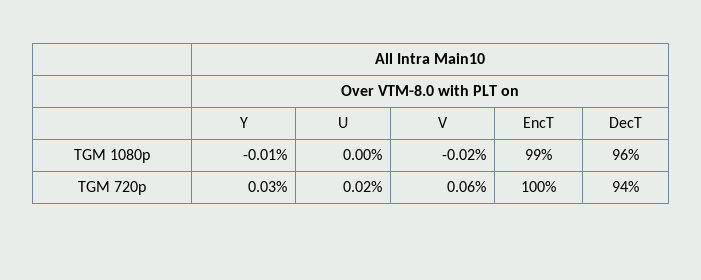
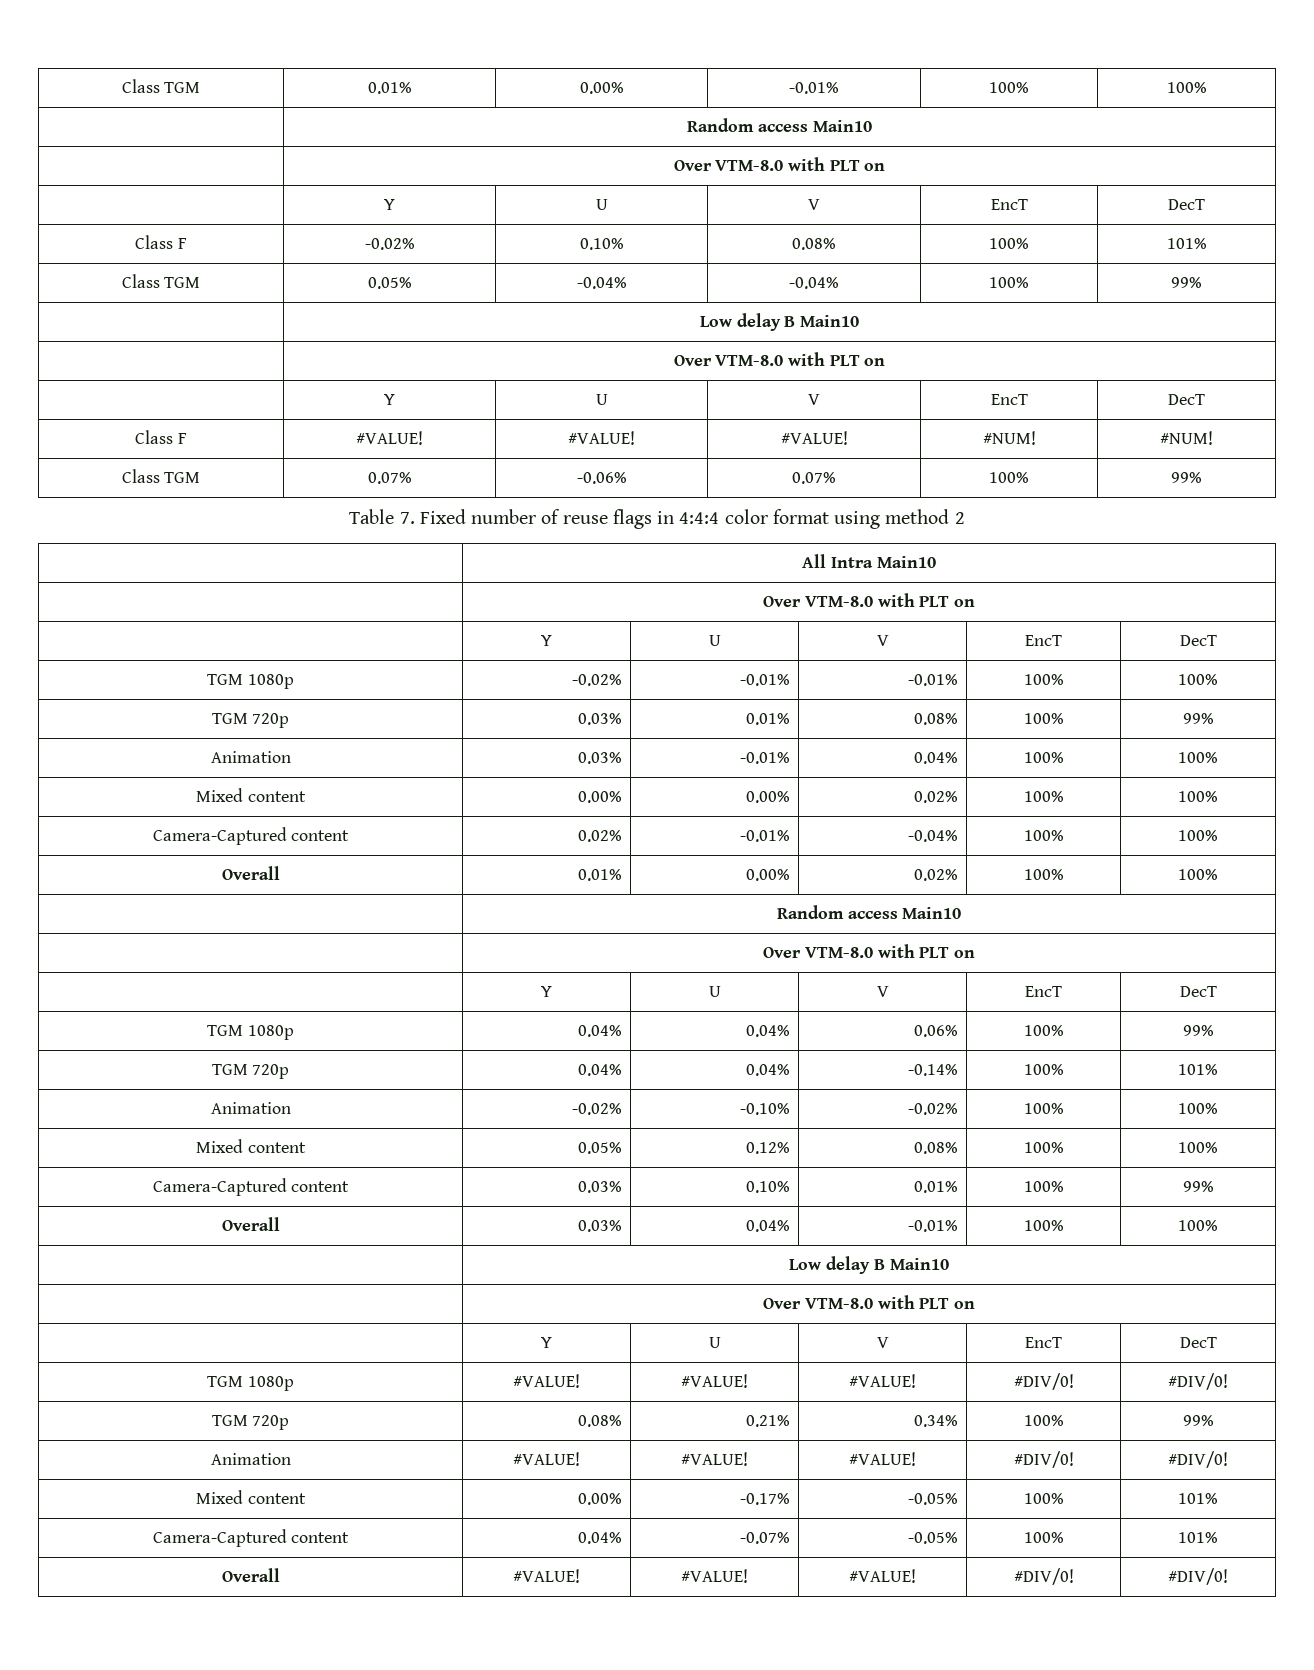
+ Class TGM | 0.01% | 0.00% | -0.01% | 100% | 100%
+ | Random access Main10
+ | Over VTM-8.0 with PLT on
+ | Y | U | V | EncT | DecT
+ Class F | -0.02% | 0.10% | 0.08% | 100% | 101%
+ Class TGM | 0.05% | -0.04% | -0.04% | 100% | 99%
+ | Low delay B Main10
+ | Over VTM-8.0 with PLT on
+ | Y | U | V | EncT | DecT
+ Class F | #VALUE! | #VALUE! | #VALUE! | #NUM! | #NUM!
+ Class TGM | 0.07% | -0.06% | 0.07% | 100% | 99%
+ Table 7. Fixed number of reuse flags in 4:4:4 color format using method 2
- TGM 1080p | -0.01% | 0.00% | -0.02% | 99% | 96%
+ TGM 1080p | -0.02% | -0.01% | -0.01% | 100% | 100%
- TGM 720p | 0.03% | 0.02% | 0.06% | 100% | 94%
+ TGM 720p | 0.03% | 0.01% | 0.08% | 100% | 99%
+ Animation | 0.03% | -0.01% | 0.04% | 100% | 100%
+ Mixed content | 0.00% | 0.00% | 0.02% | 100% | 100%
+ Camera-Captured content | 0.02% | -0.01% | -0.04% | 100% | 100%
+ Overall | 0.01% | 0.00% | 0.02% | 100% | 100%
+ | Random access Main10
+ | Over VTM-8.0 with PLT on
+ | Y | U | V | EncT | DecT
+ TGM 1080p | 0.04% | 0.04% | 0.06% | 100% | 99%
+ TGM 720p | 0.04% | 0.04% | -0.14% | 100% | 101%
+ Animation | -0.02% | -0.10% | -0.02% | 100% | 100%
+ Mixed content | 0.05% | 0.12% | 0.08% | 100% | 100%
+ Camera-Captured content | 0.03% | 0.10% | 0.01% | 100% | 99%
+ Overall | 0.03% | 0.04% | -0.01% | 100% | 100%
+ | Low delay B Main10
+ | Over VTM-8.0 with PLT on
+ | Y | U | V | EncT | DecT
+ TGM 1080p | #VALUE! | #VALUE! | #VALUE! | #DIV/0! | #DIV/0!
+ TGM 720p | 0.08% | 0.21% | 0.34% | 100% | 99%
+ Animation | #VALUE! | #VALUE! | #VALUE! | #DIV/0! | #DIV/0!
+ Mixed content | 0.00% | -0.17% | -0.05% | 100% | 101%
+ Camera-Captured content | 0.04% | -0.07% | -0.05% | 100% | 101%
+ Overall | #VALUE! | #VALUE! | #VALUE! | #DIV/0! | #DIV/0!

